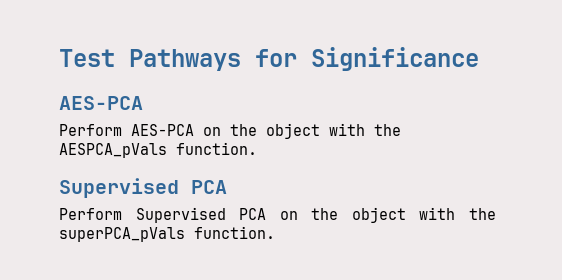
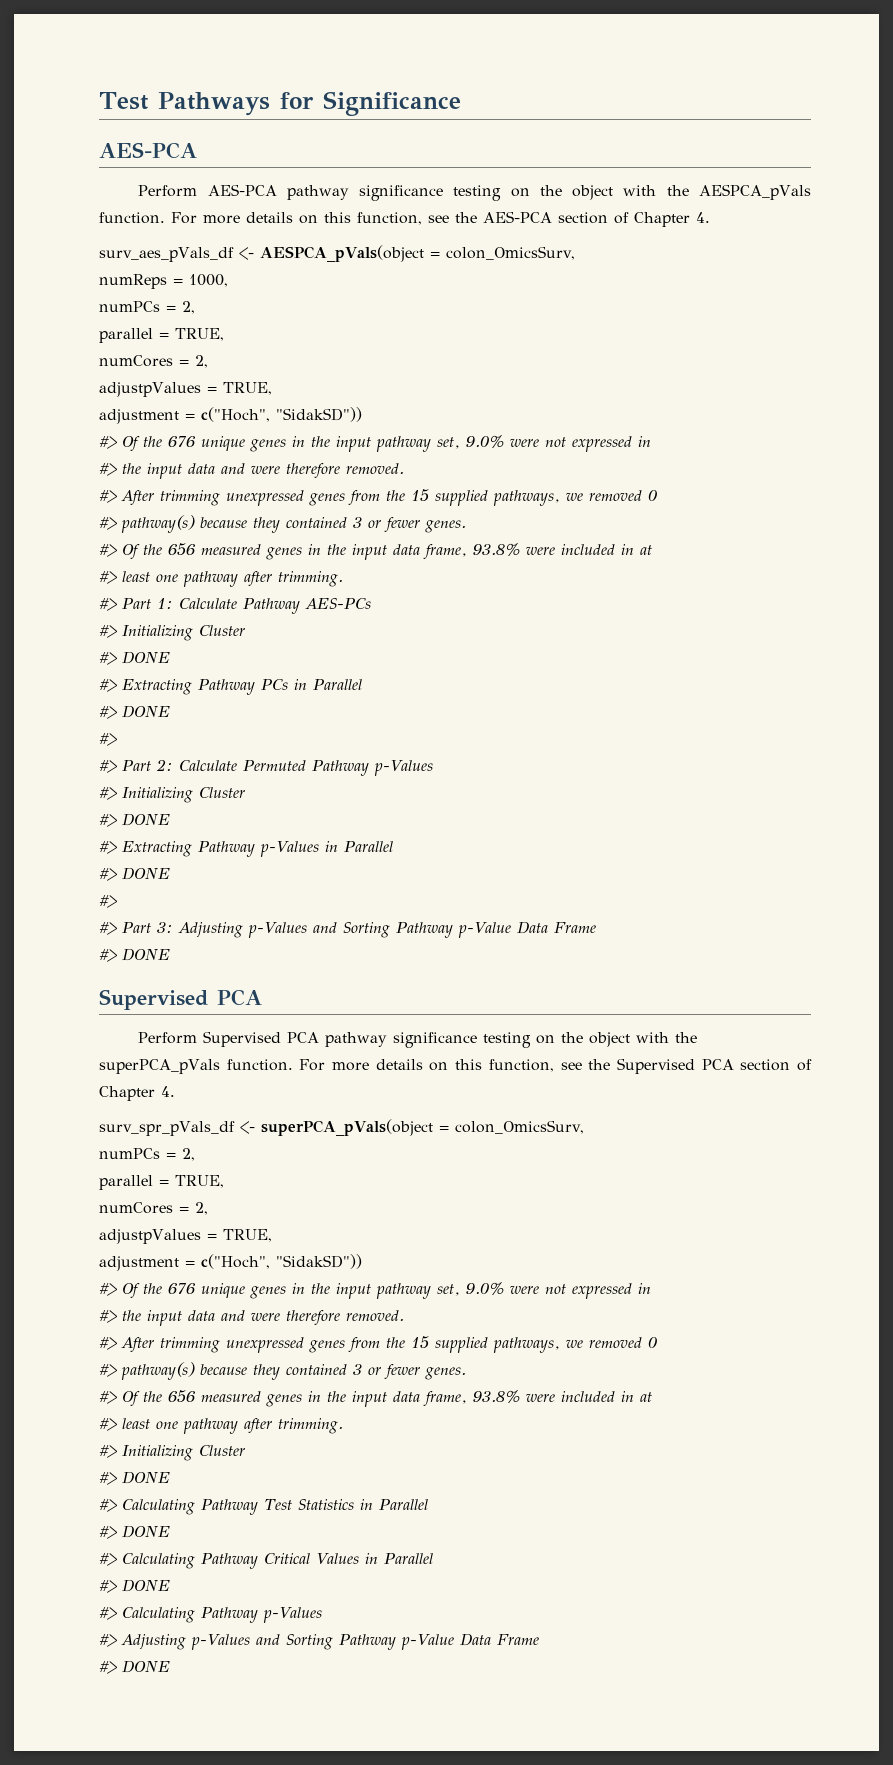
- Perform AES-PCA on the object with the AESPCA_pVals function.
+ Perform AES-PCA pathway significance testing on the object with the AESPCA_pVals function. For more details on this function, see the AES-PCA section of Chapter 4.
+ surv_aes_pVals_df <- AESPCA_pVals(object = colon_OmicsSurv,
+ numReps = 1000,
+ numPCs = 2,
+ parallel = TRUE,
+ numCores = 2,
+ adjustpValues = TRUE,
+ adjustment = c("Hoch", "SidakSD"))
+ #> Of the 676 unique genes in the input pathway set, 9.0% were not expressed in
+ #> the input data and were therefore removed.
+ #> After trimming unexpressed genes from the 15 supplied pathways, we removed 0
+ #> pathway(s) because they contained 3 or fewer genes.
+ #> Of the 656 measured genes in the input data frame, 93.8% were included in at
+ #> least one pathway after trimming.
+ #> Part 1: Calculate Pathway AES-PCs
+ #> Initializing Cluster
+ #> DONE
+ #> Extracting Pathway PCs in Parallel
+ #> DONE
+ #>
+ #> Part 2: Calculate Permuted Pathway p-Values
+ #> Initializing Cluster
+ #> DONE
+ #> Extracting Pathway p-Values in Parallel
+ #> DONE
+ #>
+ #> Part 3: Adjusting p-Values and Sorting Pathway p-Value Data Frame
+ #> DONE
- Perform Supervised PCA on the object with the superPCA_pVals function.
+ Perform Supervised PCA pathway significance testing on the object with the superPCA_pVals function.
+ For more details on this function, see the Supervised PCA section of Chapter 4.
+ surv_spr_pVals_df <- superPCA_pVals(object = colon_OmicsSurv,
+ numPCs = 2,
+ parallel = TRUE,
+ numCores = 2,
+ adjustpValues = TRUE,
+ adjustment = c("Hoch", "SidakSD"))
+ #> Of the 676 unique genes in the input pathway set, 9.0% were not expressed in
+ #> the input data and were therefore removed.
+ #> After trimming unexpressed genes from the 15 supplied pathways, we removed 0
+ #> pathway(s) because they contained 3 or fewer genes.
+ #> Of the 656 measured genes in the input data frame, 93.8% were included in at
+ #> least one pathway after trimming.
+ #> Initializing Cluster
+ #> DONE
+ #> Calculating Pathway Test Statistics in Parallel
+ #> DONE
+ #> Calculating Pathway Critical Values in Parallel
+ #> DONE
+ #> Calculating Pathway p-Values
+ #> Adjusting p-Values and Sorting Pathway p-Value Data Frame
+ #> DONE

